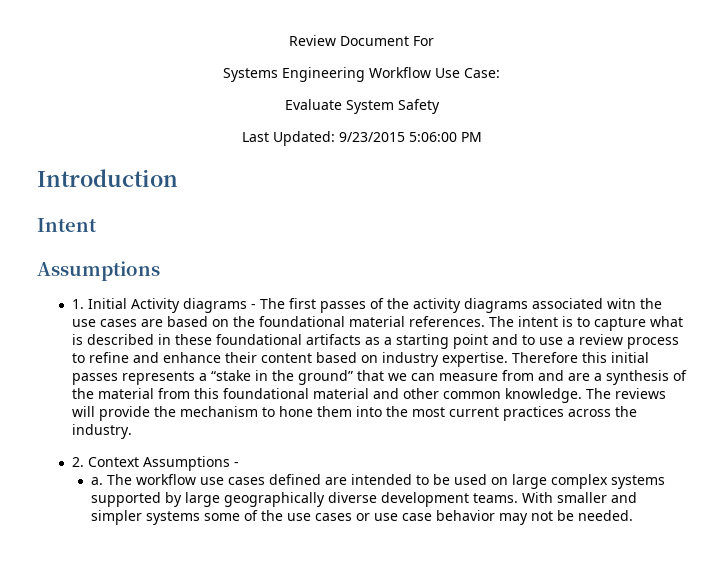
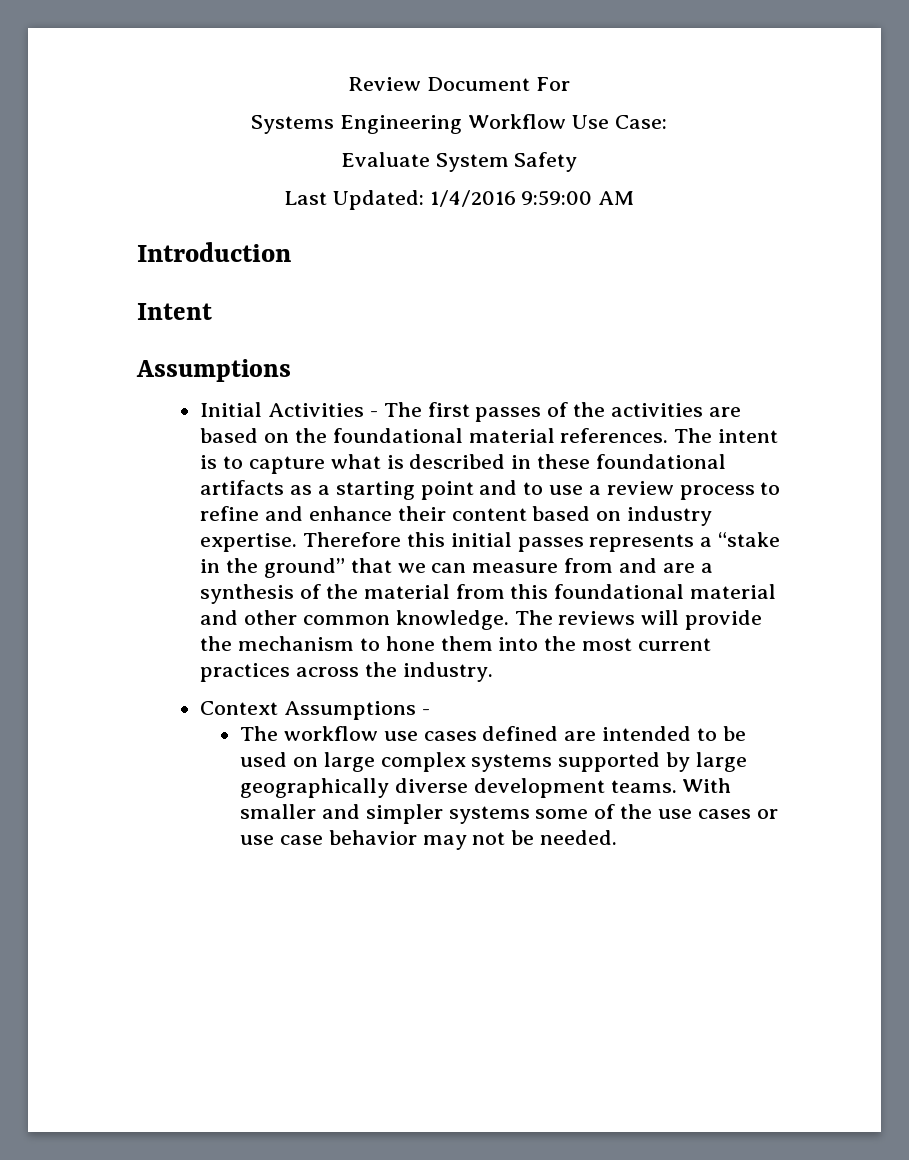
- Last Updated: 9/23/2015 5:06:00 PM
+ Last Updated: 1/4/2016 9:59:00 AM
- 1. Initial Activity diagrams - The first passes of the activity diagrams associated witn the use cases are based on the foundational material references.
+ Initial Activities - The first passes of the activities are based on the foundational material references.
- 2. Context Assumptions -
+ Context Assumptions -
- a.

